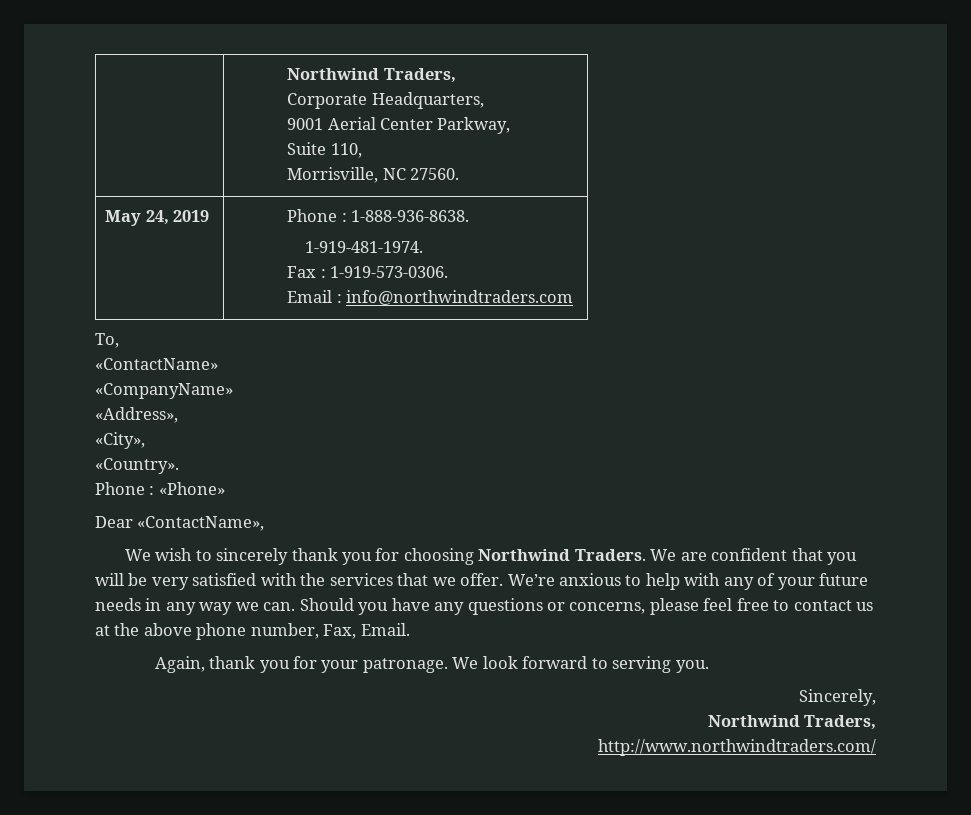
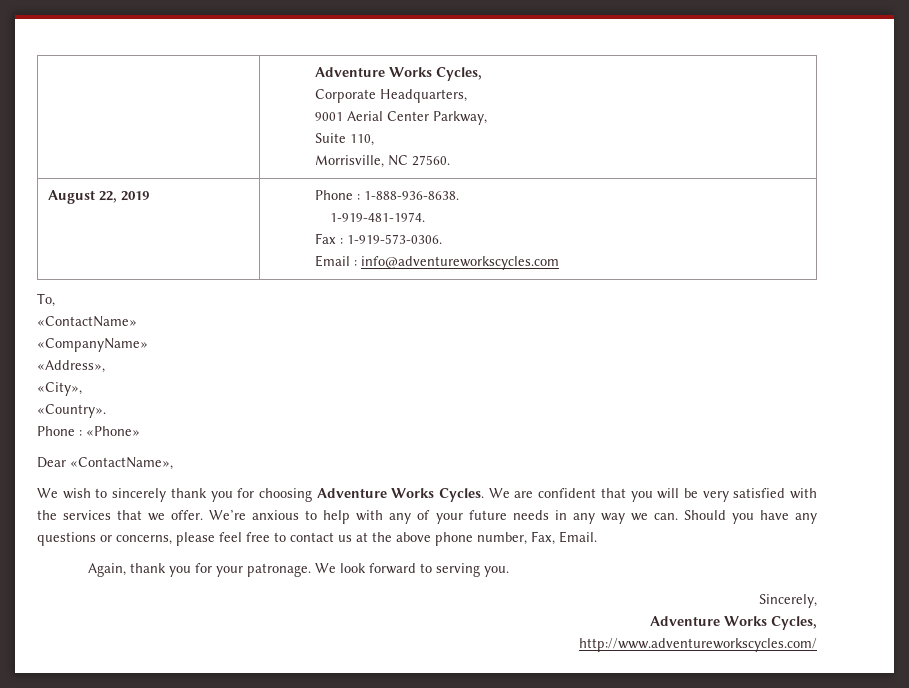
- | Northwind Traders,
+ | Adventure Works Cycles,
- May 24, 2019 | Phone : 1-888-936-8638.
+ August 22, 2019 | Phone : 1-888-936-8638.
  1-919-481-1974.
  Fax : 1-919-573-0306.
- Email : info@northwindtraders.com
+ Email : info@adventureworkscycles.com
- We wish to sincerely thank you for choosing Northwind Traders.
+ We wish to sincerely thank you for choosing Adventure Works Cycles.
  Sincerely,
- Northwind Traders,
- http://www.northwindtraders.com/
+ Adventure Works Cycles,
+ http://www.adventureworkscycles.com/

